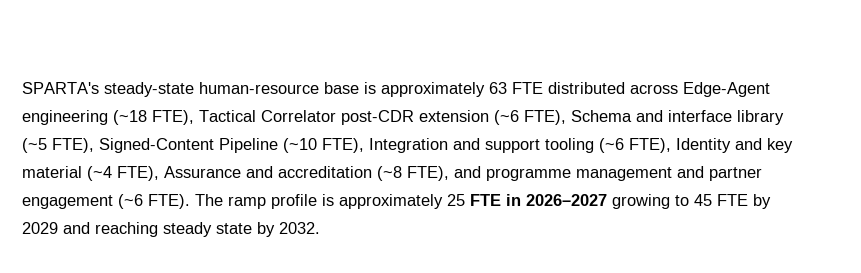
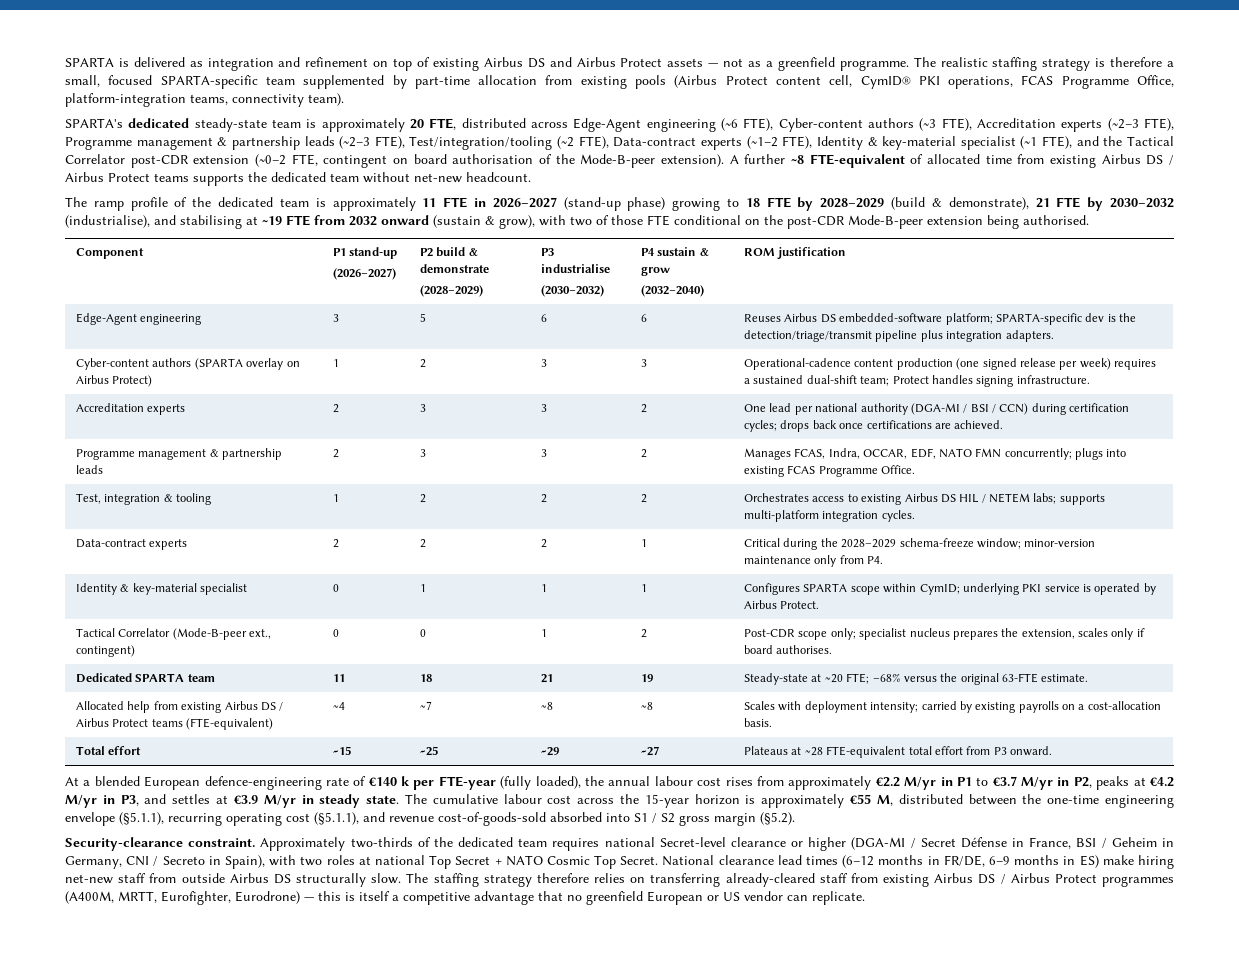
- SPARTA's steady-state human-resource base is approximately 63 FTE distributed across Edge-Agent engineering (~18 FTE), Tactical Correlator post-CDR extension (~6 FTE), Schema and interface library (~5 FTE), Signed-Content Pipeline (~10 FTE), Integration and support tooling (~6 FTE), Identity and key material (~4 FTE), Assurance and accreditation (~8 FTE), and programme management and partner engagement (~6 FTE). The ramp profile is approximately 25 FTE in 2026–2027 growing to 45 FTE by 2029 and reaching steady state by 2032.
+ SPARTA is delivered as integration and refinement on top of existing Airbus DS and Airbus Protect assets — not as a greenfield programme. The realistic staffing strategy is therefore a small, focused SPARTA-specific team supplemented by part-time allocation from existing pools (Airbus Protect content cell, CymID® PKI operations, FCAS Programme Office, platform-integration teams, connectivity team).
+ SPARTA's dedicated steady-state team is approximately 20 FTE, distributed across Edge-Agent engineering (~6 FTE), Cyber-content authors (~3 FTE), Accreditation experts (~2–3 FTE), Programme management & partnership leads (~2–3 FTE), Test/integration/tooling (~2 FTE), Data-contract experts (~1–2 FTE), Identity & key-material specialist (~1 FTE), and the Tactical Correlator post-CDR extension (~0–2 FTE, contingent on board authorisation of the Mode-B-peer extension). A further ~8 FTE-equivalent of allocated time from existing Airbus DS / Airbus Protect teams supports the dedicated team without net-new headcount.
+ The ramp profile of the dedicated team is approximately 11 FTE in 2026–2027 (stand-up phase) growing to 18 FTE by 2028–2029 (build & demonstrate), 21 FTE by 2030–2032 (industrialise), and stabilising at ~19 FTE from 2032 onward (sustain & grow), with two of those FTE conditional on the post-CDR Mode-B-peer extension being authorised.
+ Component | P1 stand-up
+ (2026–2027) | P2 build & demonstrate
+ (2028–2029) | P3 industrialise
+ (2030–2032) | P4 sustain & grow
+ (2032–2040) | ROM justification
+ Edge-Agent engineering | 3 | 5 | 6 | 6 | Reuses Airbus DS embedded-software platform; SPARTA-specific dev is the detection/triage/transmit pipeline plus integration adapters.
+ Cyber-content authors (SPARTA overlay on Airbus Protect) | 1 | 2 | 3 | 3 | Operational-cadence content production (one signed release per week) requires a sustained dual-shift team; Protect handles signing infrastructure.
+ Accreditation experts | 2 | 3 | 3 | 2 | One lead per national authority (DGA-MI / BSI / CCN) during certification cycles; drops back once certifications are achieved.
+ Programme management & partnership leads | 2 | 3 | 3 | 2 | Manages FCAS, Indra, OCCAR, EDF, NATO FMN concurrently; plugs into existing FCAS Programme Office.
+ Test, integration & tooling | 1 | 2 | 2 | 2 | Orchestrates access to existing Airbus DS HIL / NETEM labs; supports multi-platform integration cycles.
+ Data-contract experts | 2 | 2 | 2 | 1 | Critical during the 2028–2029 schema-freeze window; minor-version maintenance only from P4.
+ Identity & key-material specialist | 0 | 1 | 1 | 1 | Configures SPARTA scope within CymID; underlying PKI service is operated by Airbus Protect.
+ Tactical Correlator (Mode-B-peer ext., contingent) | 0 | 0 | 1 | 2 | Post-CDR scope only; specialist nucleus prepares the extension, scales only if board authorises.
+ Dedicated SPARTA team | 11 | 18 | 21 | 19 | Steady-state at ~20 FTE; –68% versus the original 63-FTE estimate.
+ Allocated help from existing Airbus DS / Airbus Protect teams (FTE-equivalent) | ~4 | ~7 | ~8 | ~8 | Scales with deployment intensity; carried by existing payrolls on a cost-allocation basis.
+ Total effort | ~15 | ~25 | ~29 | ~27 | Plateaus at ~28 FTE-equivalent total effort from P3 onward.
+ At a blended European defence-engineering rate of €140 k per FTE-year (fully loaded), the annual labour cost rises from approximately €2.2 M/yr in P1 to €3.7 M/yr in P2, peaks at €4.2 M/yr in P3, and settles at €3.9 M/yr in steady state. The cumulative labour cost across the 15-year horizon is approximately €55 M, distributed between the one-time engineering envelope (§5.1.1), recurring operating cost (§5.1.1), and revenue cost-of-goods-sold absorbed into S1 / S2 gross margin (§5.2).
+ Security-clearance constraint. Approximately two-thirds of the dedicated team requires national Secret-level clearance or higher (DGA-MI / Secret Défense in France, BSI / Geheim in Germany, CNI / Secreto in Spain), with two roles at national Top Secret + NATO Cosmic Top Secret. National clearance lead times (6–12 months in FR/DE, 6–9 months in ES) make hiring net-new staff from outside Airbus DS structurally slow. The staffing strategy therefore relies on transferring already-cleared staff from existing Airbus DS / Airbus Protect programmes (A400M, MRTT, Eurofighter, Eurodrone) — this is itself a competitive advantage that no greenfield European or US vendor can replicate.

